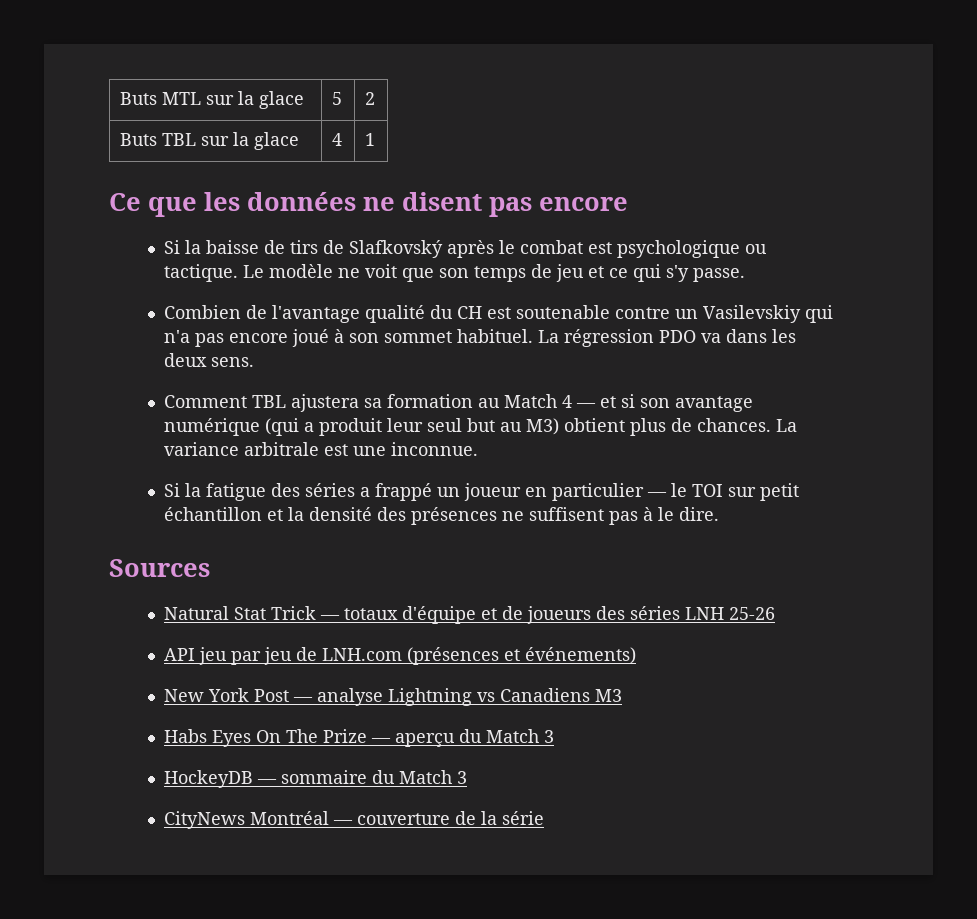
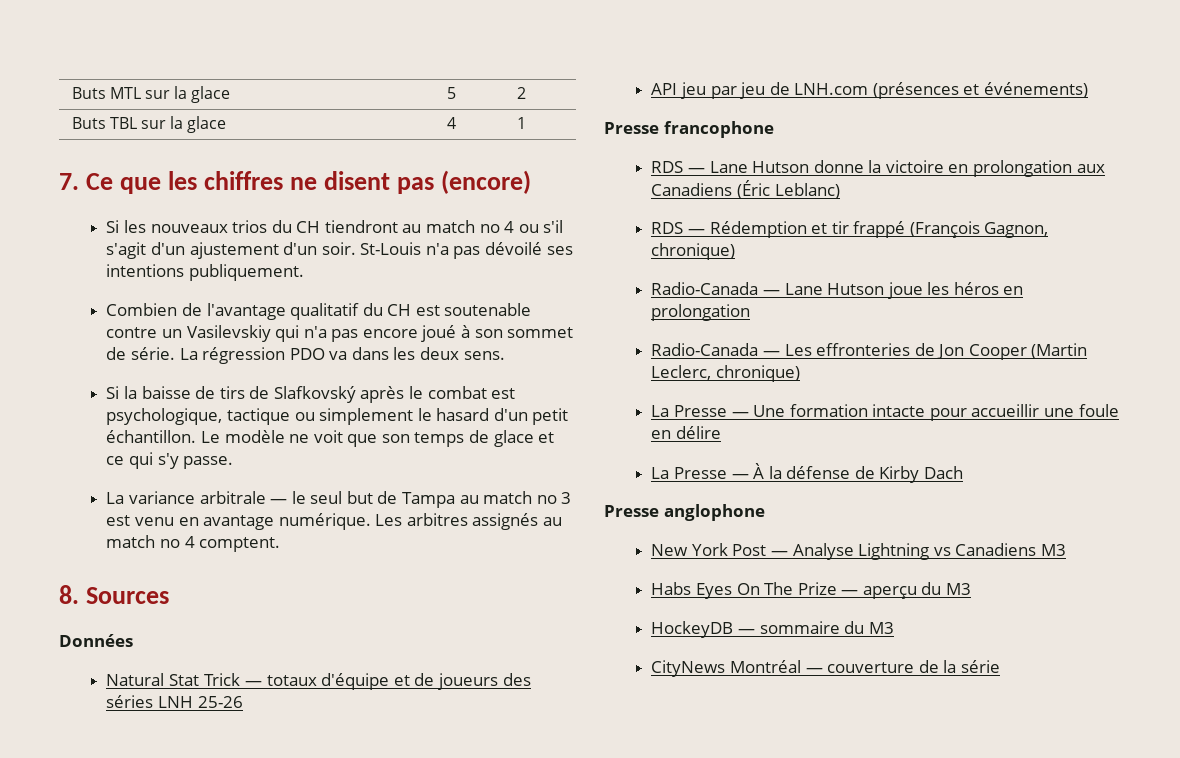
- Ce que les données ne disent pas encore
- Si la baisse de tirs de Slafkovský après le combat est psychologique ou tactique. Le modèle ne voit que son temps de jeu et ce qui s'y passe.
+ 7. Ce que les chiffres ne disent pas (encore)
+ Si les nouveaux trios du CH tiendront au match no 4 ou s'il s'agit d'un ajustement d'un soir. St-Louis n'a pas dévoilé ses intentions publiquement.
- Combien de l'avantage qualité du CH est soutenable contre un Vasilevskiy qui n'a pas encore joué à son sommet habituel.
+ Combien de l'avantage qualitatif du CH est soutenable contre un Vasilevskiy qui n'a pas encore joué à son sommet de série.
- Comment TBL ajustera sa formation au Match 4 — et si son avantage numérique (qui a produit leur seul but au M3) obtient plus de chances. La variance arbitrale est une inconnue.
- Si la fatigue des séries a frappé un joueur en particulier — le TOI sur petit échantillon et la densité des présences ne suffisent pas à le dire.
- Sources
+ Si la baisse de tirs de Slafkovský après le combat est psychologique, tactique ou simplement le hasard d'un petit échantillon. Le modèle ne voit que son temps de glace et ce qui s'y passe.
+ La variance arbitrale — le seul but de Tampa au match no 3 est venu en avantage numérique. Les arbitres assignés au match no 4 comptent.
+ 8. Sources
+ Données
+ Presse francophone
+ RDS — Lane Hutson donne la victoire en prolongation aux Canadiens (Éric Leblanc)
+ RDS — Rédemption et tir frappé (François Gagnon, chronique)
+ Radio-Canada — Lane Hutson joue les héros en prolongation
+ Radio-Canada — Les effronteries de Jon Cooper (Martin Leclerc, chronique)
+ La Presse — Une formation intacte pour accueillir une foule en délire
+ La Presse — À la défense de Kirby Dach
+ Presse anglophone
- New York Post — analyse Lightning vs Canadiens M3
+ New York Post — Analyse Lightning vs Canadiens M3
- Habs Eyes On The Prize — aperçu du Match 3
+ Habs Eyes On The Prize — aperçu du M3
- HockeyDB — sommaire du Match 3
+ HockeyDB — sommaire du M3

